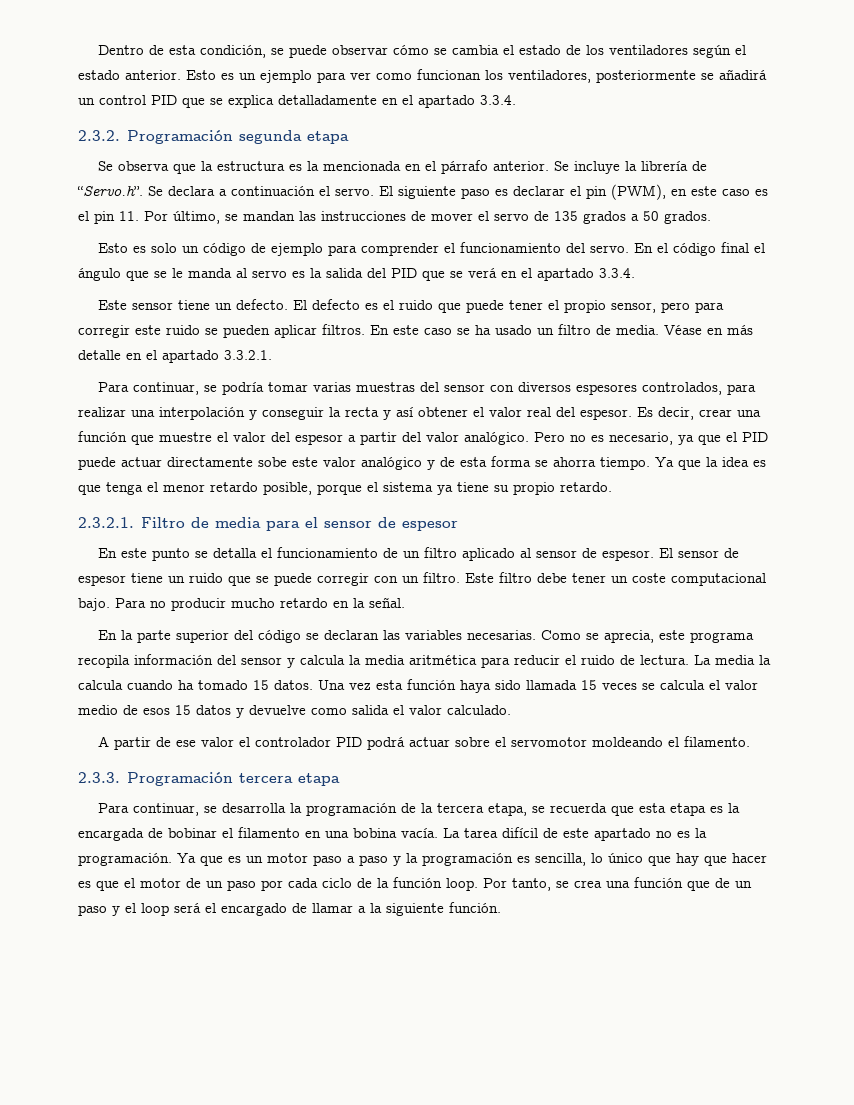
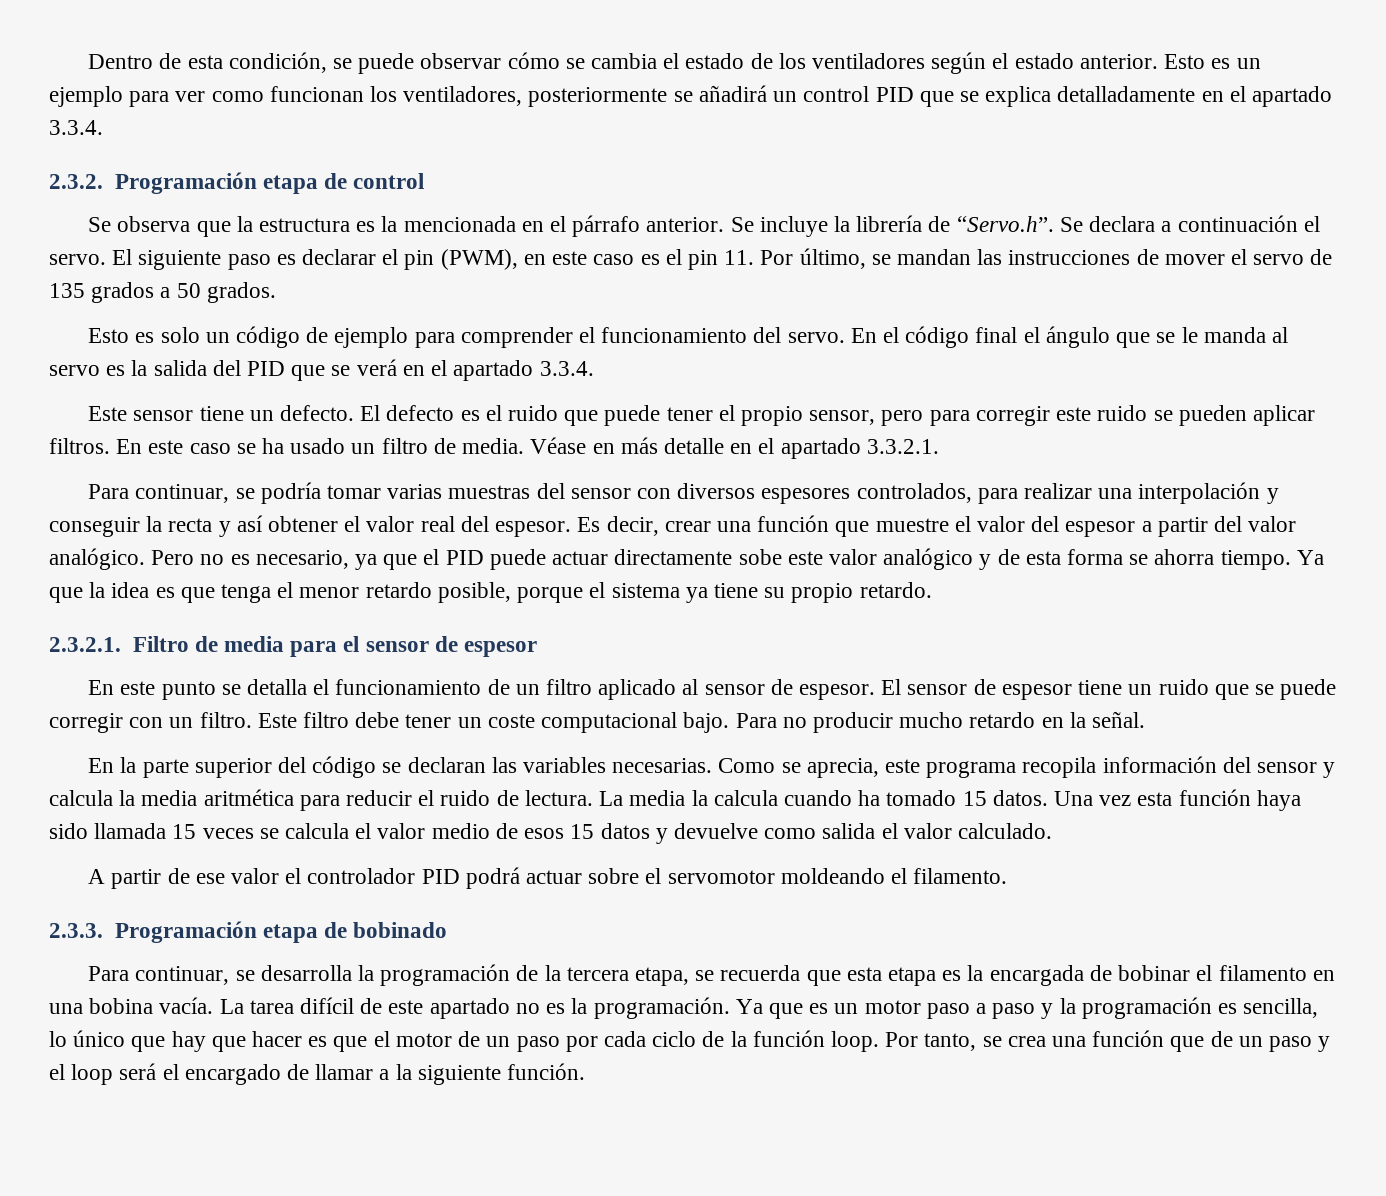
- 2.3.2. Programación segunda etapa
+ 2.3.2. Programación etapa de control
- 2.3.3. Programación tercera etapa
+ 2.3.3. Programación etapa de bobinado

